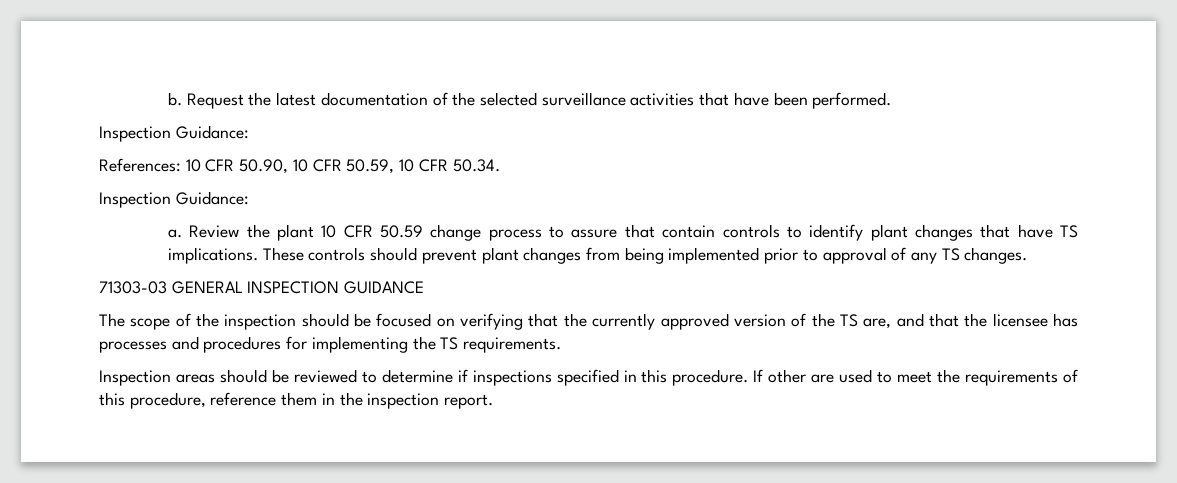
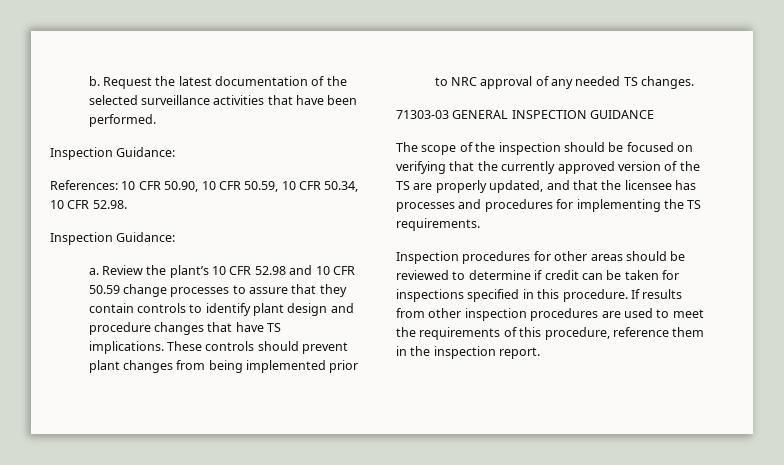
- References: 10 CFR 50.90, 10 CFR 50.59, 10 CFR 50.34.
+ References: 10 CFR 50.90, 10 CFR 50.59, 10 CFR 50.34, 10 CFR 52.98.
- Review the plant 10 CFR 50.59 change process to assure that contain controls to identify plant changes that have TS implications.
+ Review the plant’s 10 CFR 52.98 and 10 CFR 50.59 change processes to assure that they contain controls to identify plant design and procedure changes that have TS implications.
- These controls should prevent plant changes from being implemented prior to approval of any TS changes.
+ These controls should prevent plant changes from being implemented prior to NRC approval of any needed TS changes.
- The scope of the inspection should be focused on verifying that the currently approved version of the TS are, and that the licensee has processes and procedures for implementing the TS requirements.
+ The scope of the inspection should be focused on verifying that the currently approved version of the TS are properly updated, and that the licensee has processes and procedures for implementing the TS requirements.
- Inspection areas should be reviewed to determine if inspections specified in this procedure.
+ Inspection procedures for other areas should be reviewed to determine if credit can be taken for inspections specified in this procedure.
- If other are used to meet the requirements of this procedure, reference them in the inspection report.
+ If results from other inspection procedures are used to meet the requirements of this procedure, reference them in the inspection report.

